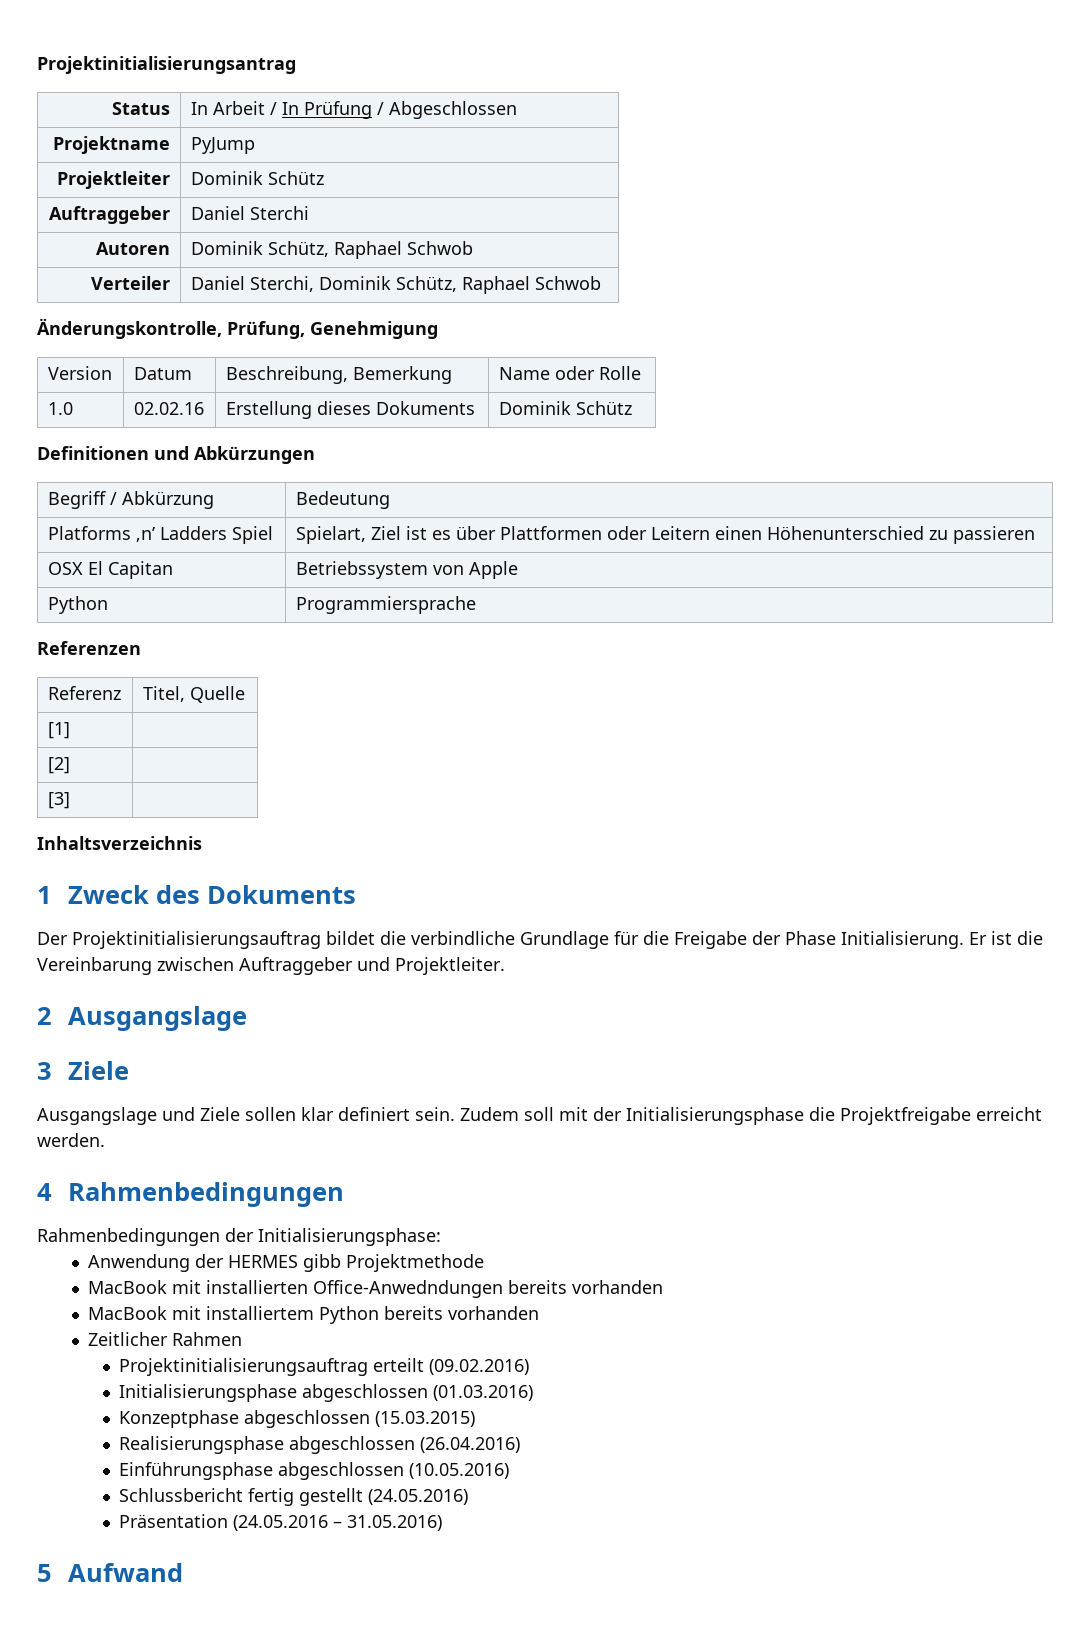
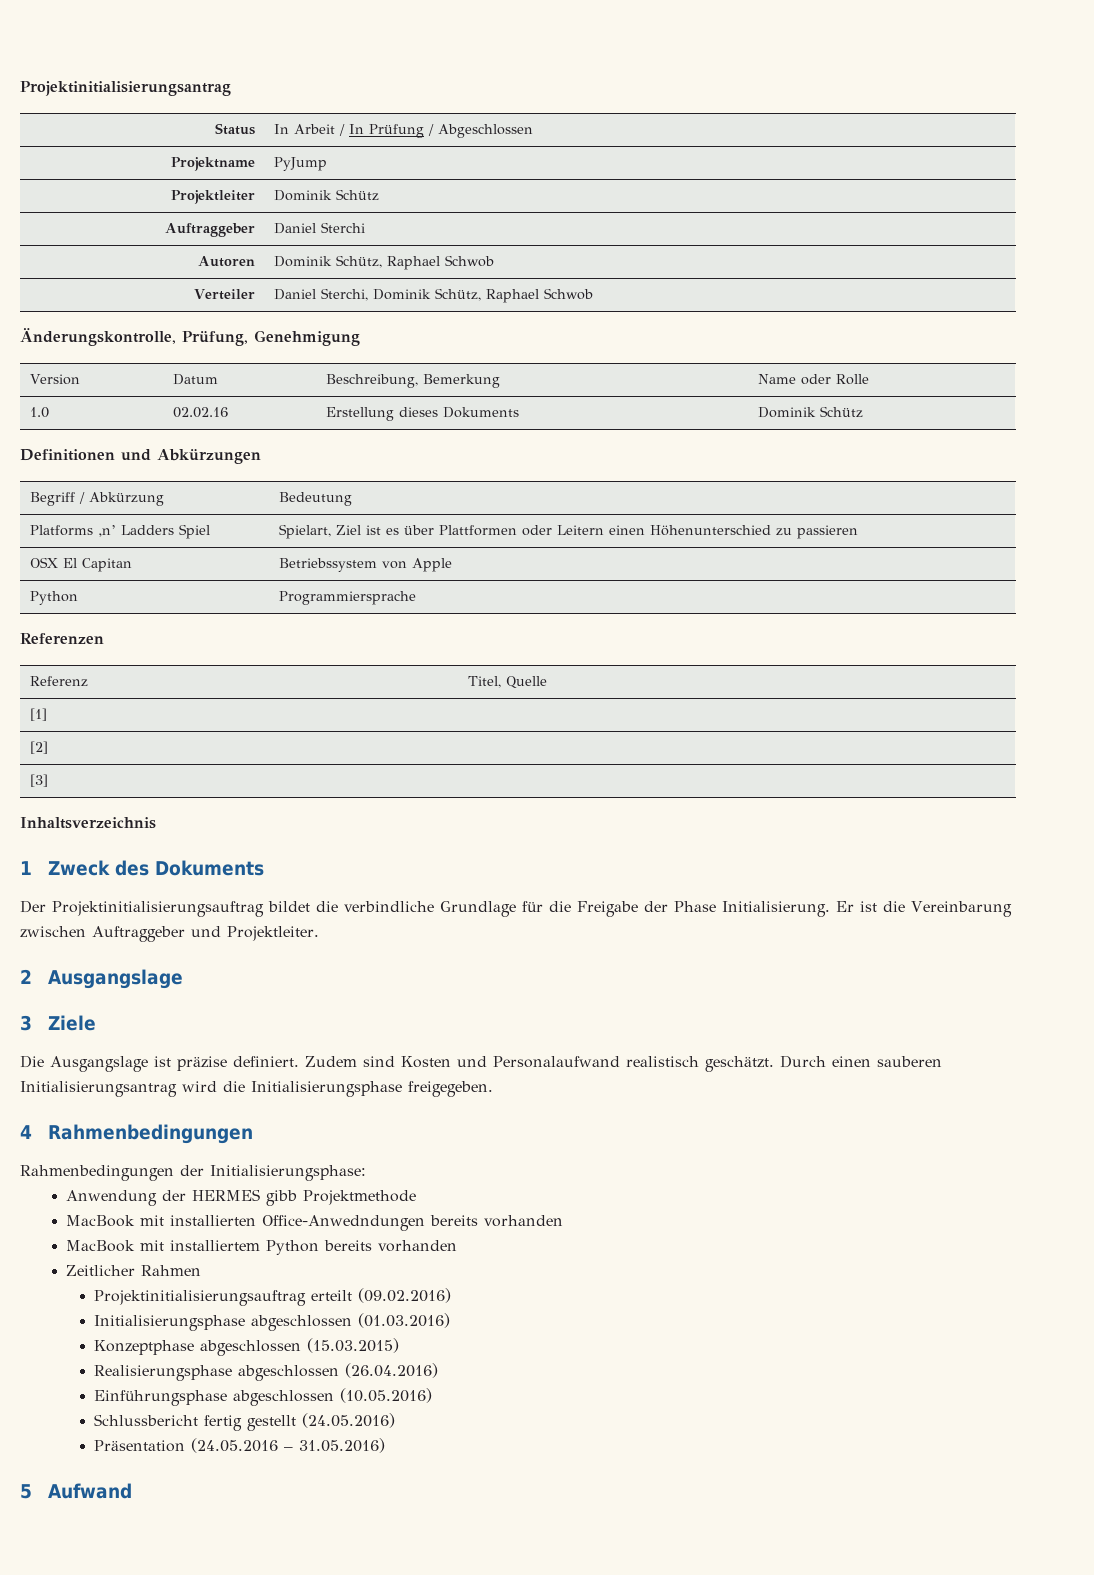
- Ausgangslage und Ziele sollen klar definiert sein. Zudem soll mit der Initialisierungsphase die Projektfreigabe erreicht werden.
+ Die Ausgangslage ist präzise definiert. Zudem sind Kosten und Personalaufwand realistisch geschätzt. Durch einen sauberen Initialisierungsantrag wird die Initialisierungsphase freigegeben.

